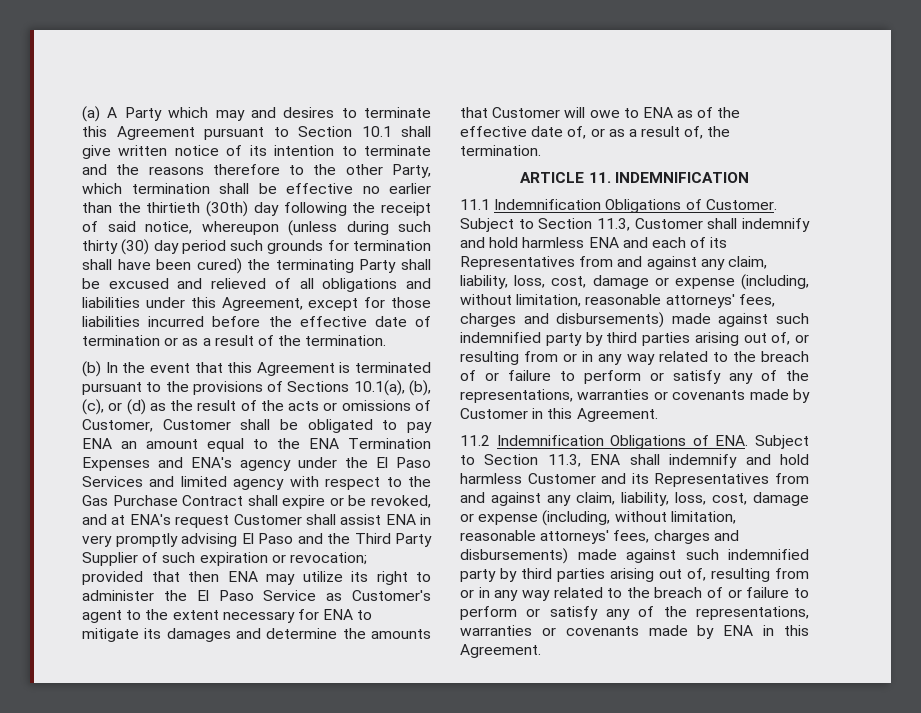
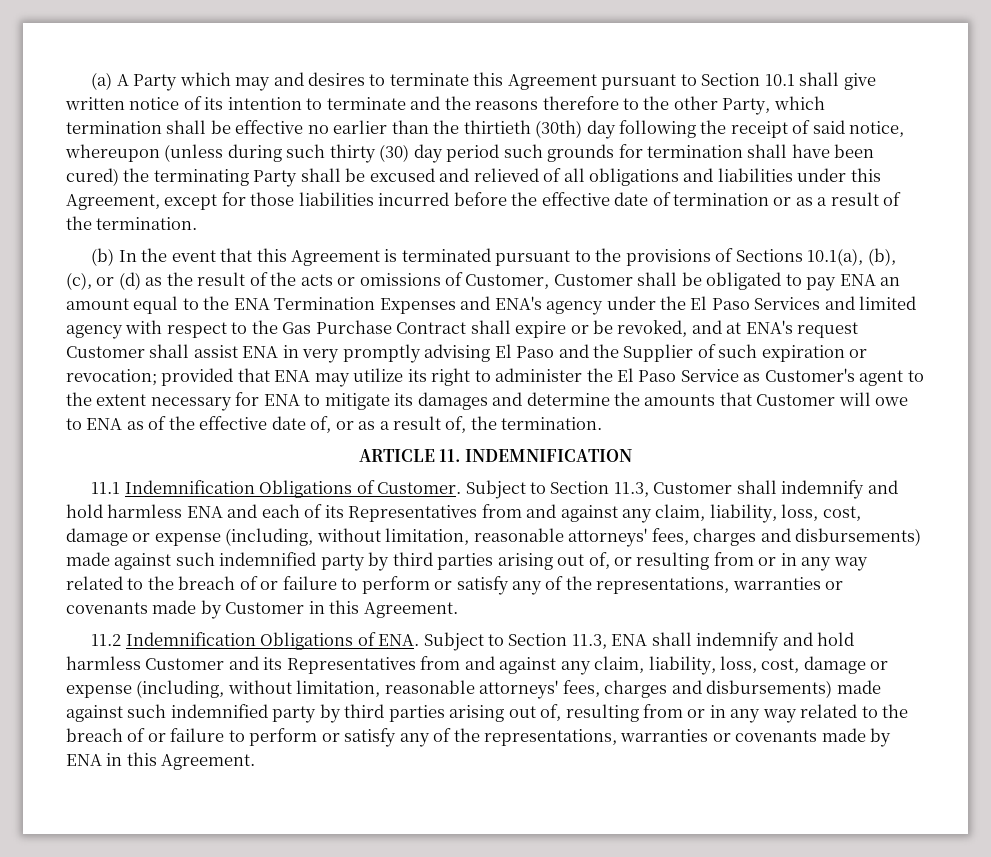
- (b) In the event that this Agreement is terminated pursuant to the provisions of Sections 10.1(a), (b), (c), or (d) as the result of the acts or omissions of Customer, Customer shall be obligated to pay ENA an amount equal to the ENA Termination Expenses and ENA's agency under the El Paso Services and limited agency with respect to the Gas Purchase Contract shall expire or be revoked, and at ENA's request Customer shall assist ENA in very promptly advising El Paso and the Third Party Supplier of such expiration or revocation;
+ (b) In the event that this Agreement is terminated pursuant to the provisions of Sections 10.1(a), (b), (c), or (d) as the result of the acts or omissions of Customer, Customer shall be obligated to pay ENA an amount equal to the ENA Termination Expenses and ENA's agency under the El Paso Services and limited agency with respect to the Gas Purchase Contract shall expire or be revoked, and at ENA's request Customer shall assist ENA in very promptly advising El Paso and the Supplier of such expiration or revocation;
- provided that then ENA may utilize its right to administer the El Paso Service as Customer's agent to the extent necessary for ENA to mitigate its damages and determine the amounts that Customer will owe to ENA as of the effective date of, or as a result of, the termination.
+ provided that ENA may utilize its right to administer the El Paso Service as Customer's agent to the extent necessary for ENA to mitigate its damages and determine the amounts that Customer will owe to ENA as of the effective date of, or as a result of, the termination.

